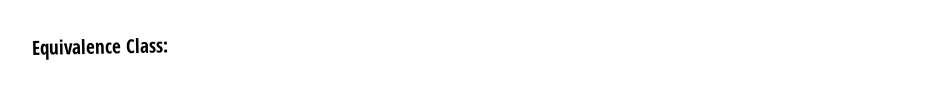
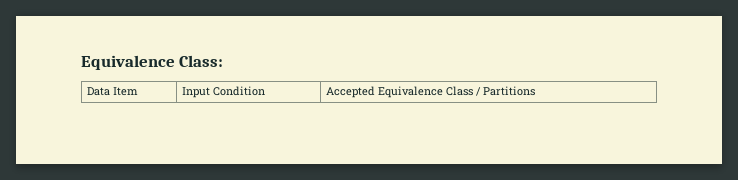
+ Data Item | Input Condition | Accepted Equivalence Class / Partitions

